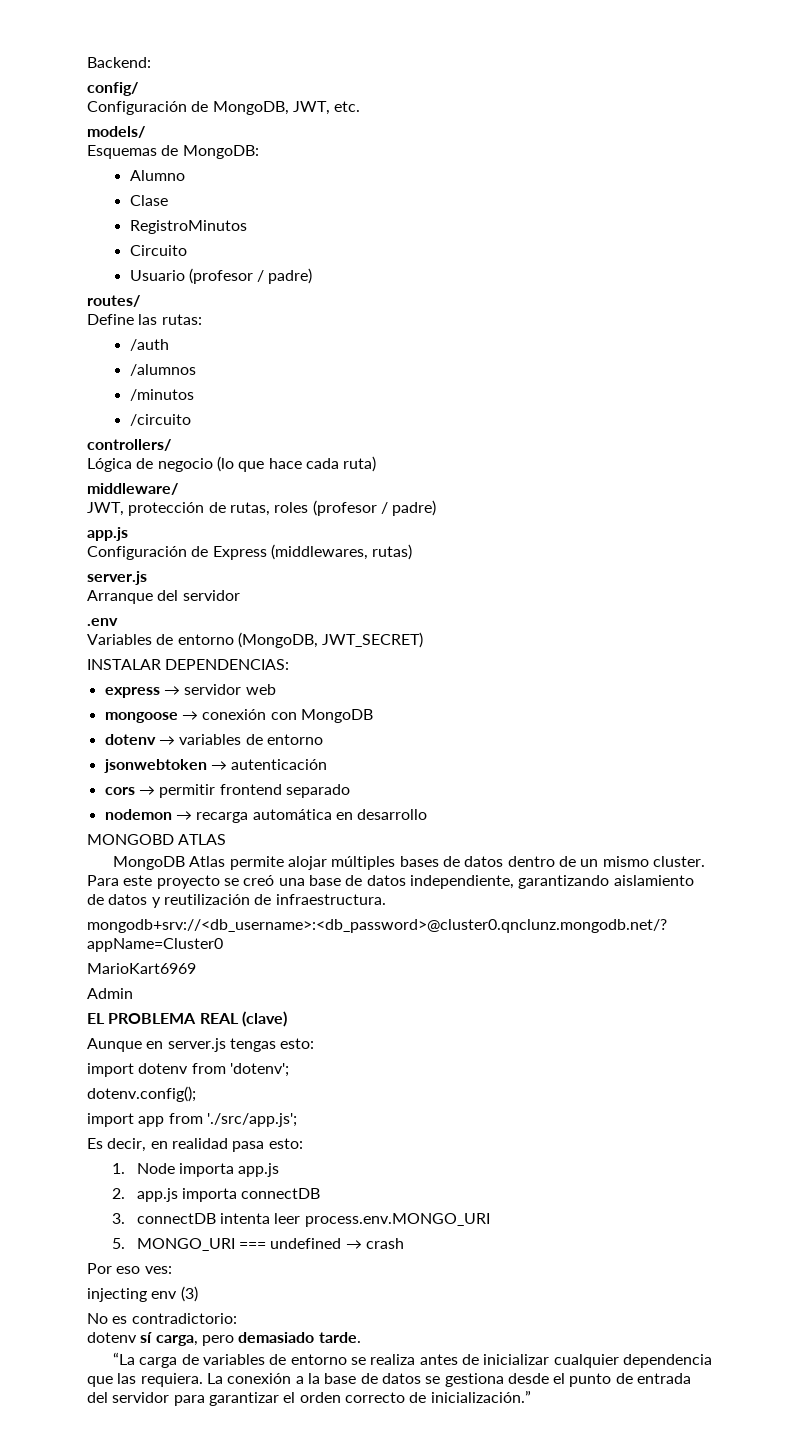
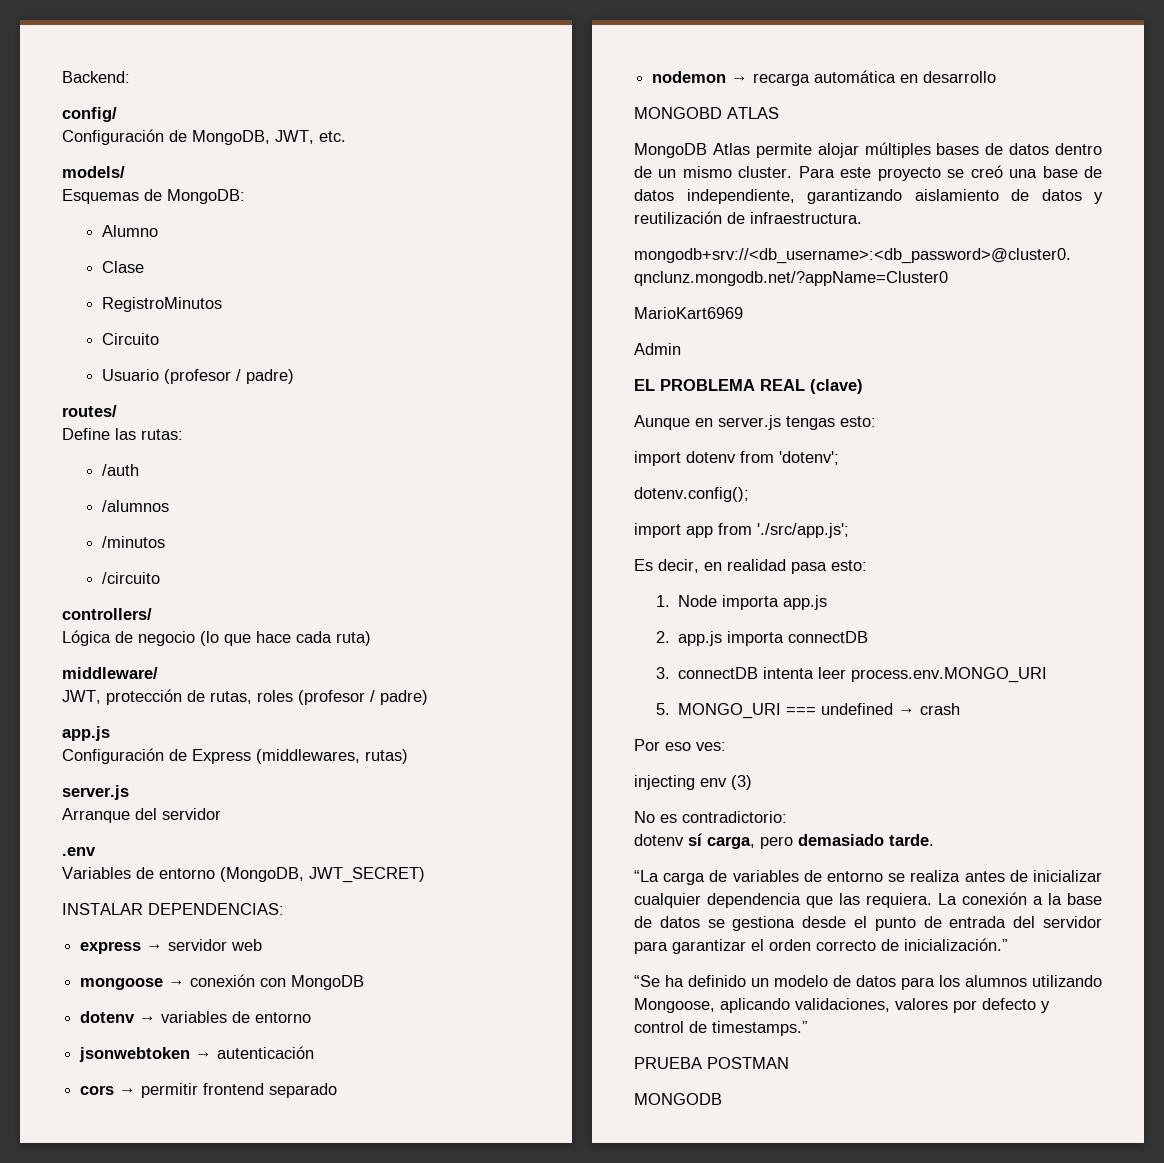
+ “Se ha definido un modelo de datos para los alumnos utilizando Mongoose, aplicando validaciones, valores por defecto y control de timestamps.”
+ PRUEBA POSTMAN
+ MONGODB

